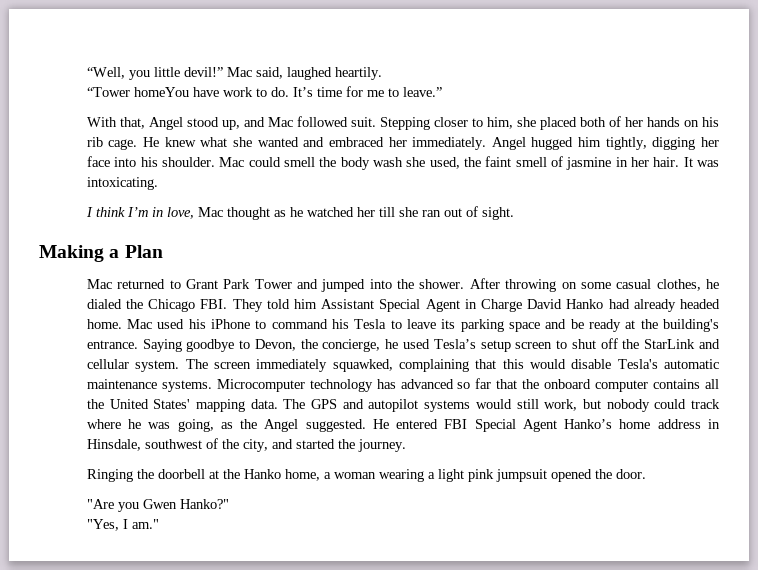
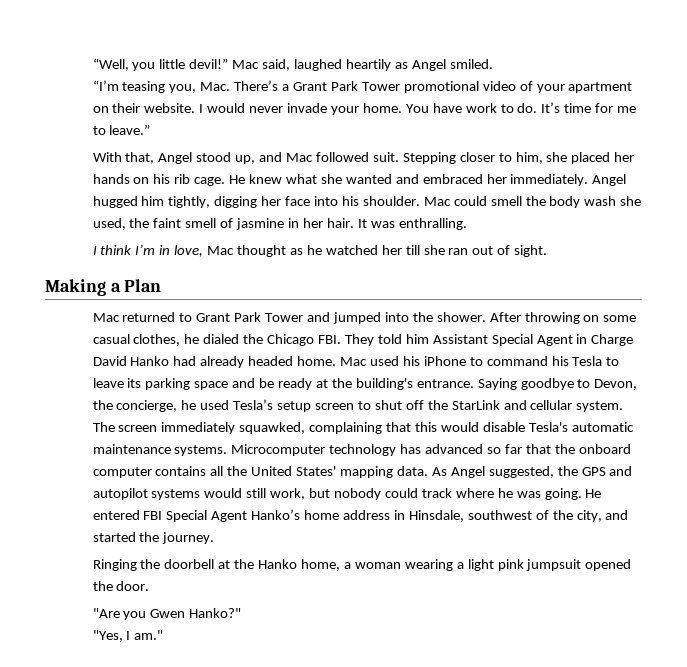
- Mac said, laughed heartily.
- “Tower homeYou have work to do.
+ Mac said, laughed heartily as Angel smiled.
+ “I’m teasing you, Mac. There’s a Grant Park Tower promotional video of your apartment on their website. I would never invade your home. You have work to do.
- Stepping closer to him, she placed both of her hands on his rib cage.
+ Stepping closer to him, she placed her hands on his rib cage.
- It was intoxicating.
+ It was enthralling.
- The GPS and autopilot systems would still work, but nobody could track where he was going, as the Angel suggested.
+ As Angel suggested, the GPS and autopilot systems would still work, but nobody could track where he was going.

